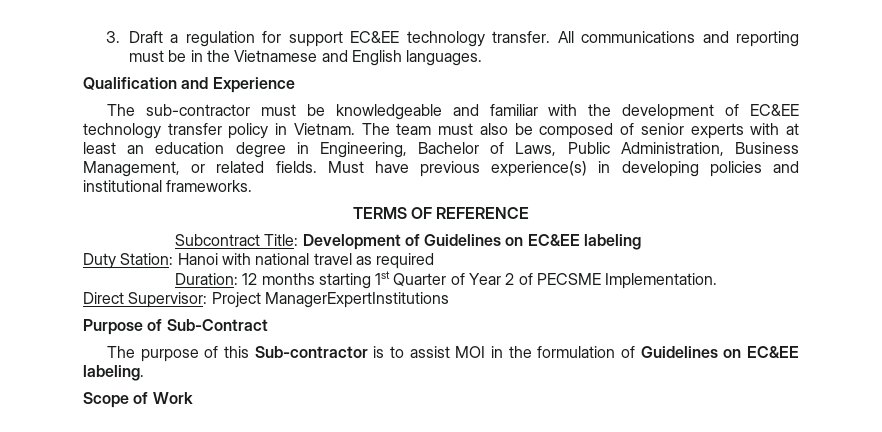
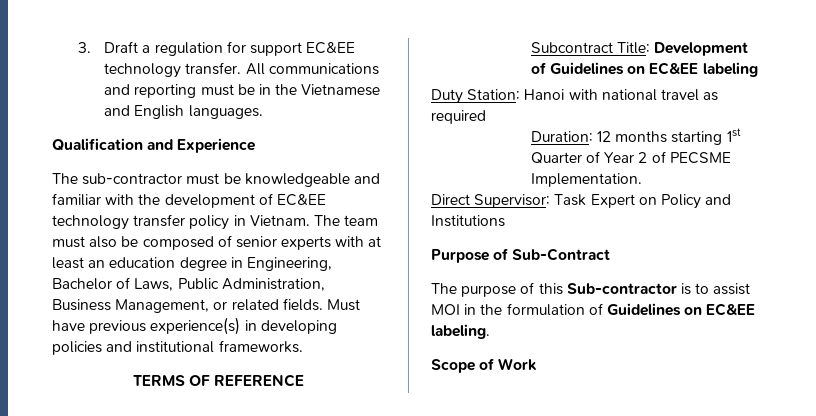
- Direct Supervisor: Project ManagerExpertInstitutions
+ Direct Supervisor: Task Expert on Policy and Institutions

